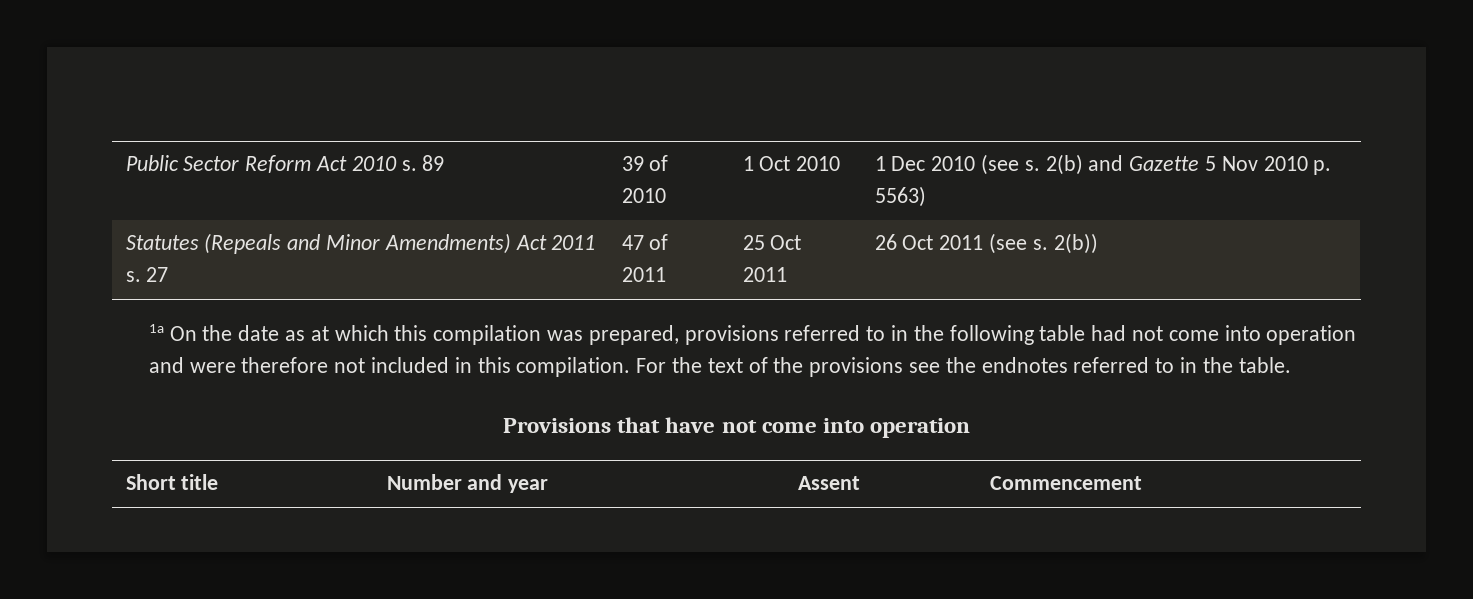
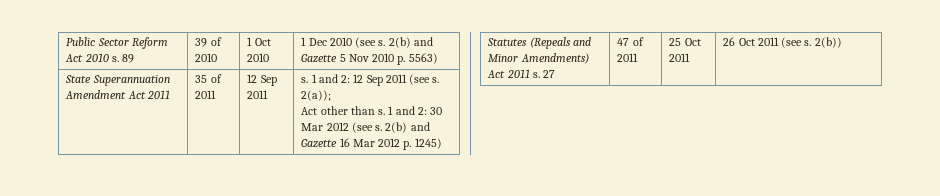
+ State Superannuation Amendment Act 2011 | 35 of 2011 | 12 Sep 2011 | s. 1 and 2: 12 Sep 2011 (see s. 2(a));
+ Act other than s. 1 and 2: 30 Mar 2012 (see s. 2(b) and Gazette 16 Mar 2012 p. 1245)
- 1a On the date as at which this compilation was prepared, provisions referred to in the following table had not come into operation and were therefore not included in this compilation. For the text of the provisions see the endnotes referred to in the table.
- Provisions that have not come into operation
- Short title | Number and year | Assent | Commencement

